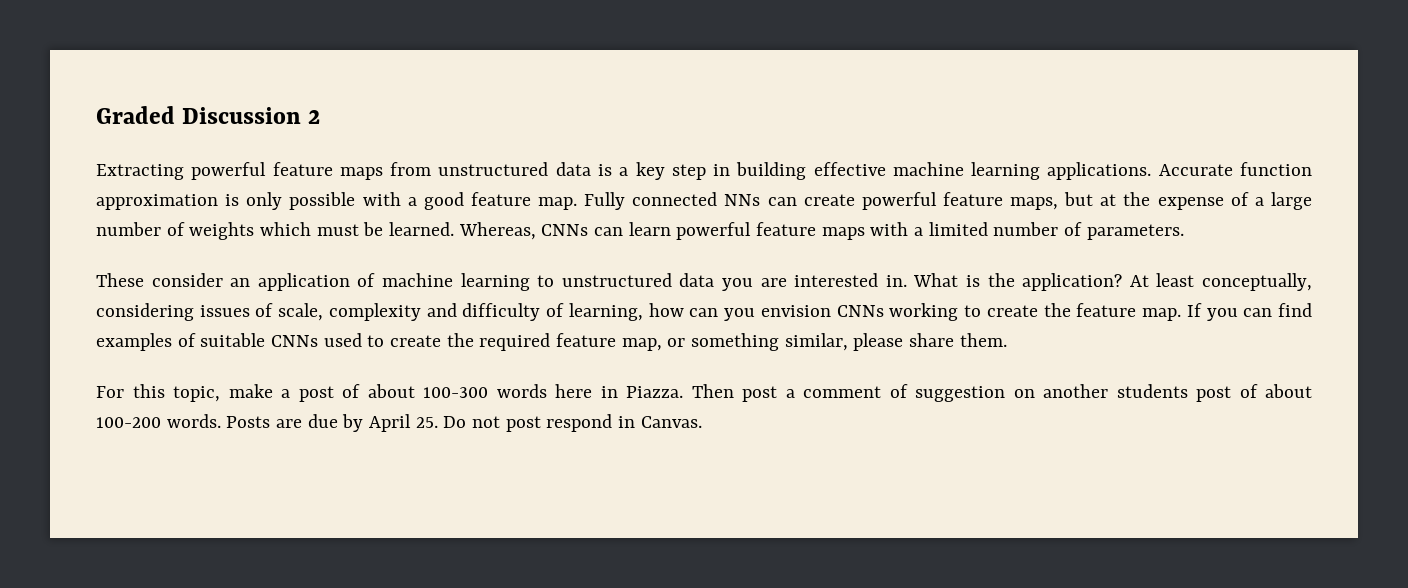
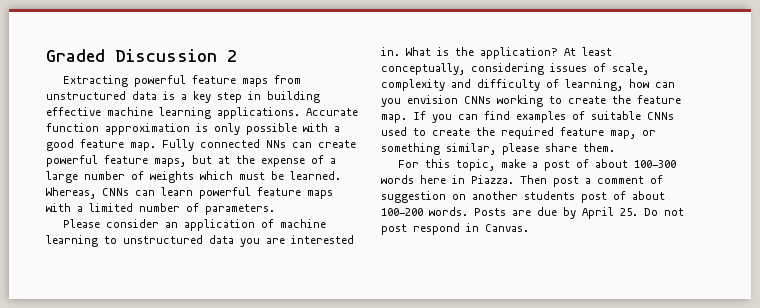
- These consider an application of machine learning to unstructured data you are interested in.
+ Please consider an application of machine learning to unstructured data you are interested in.

